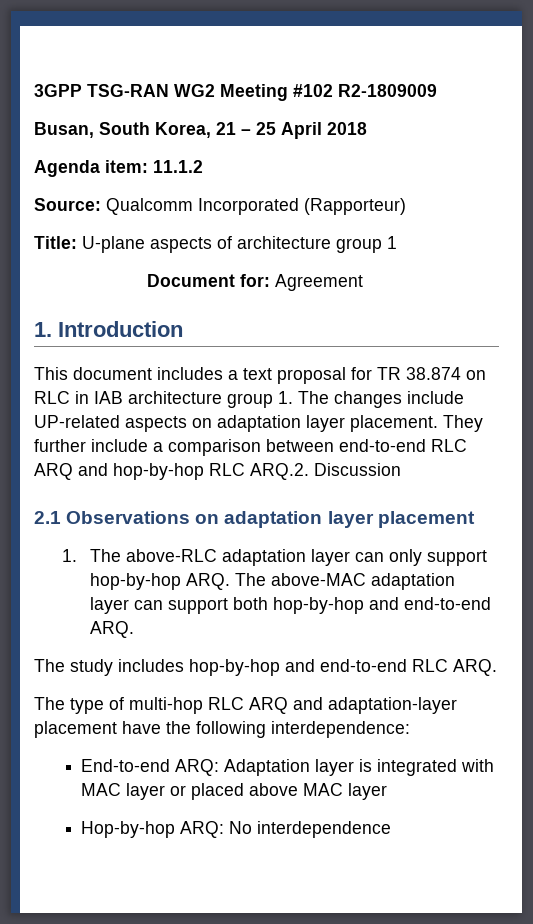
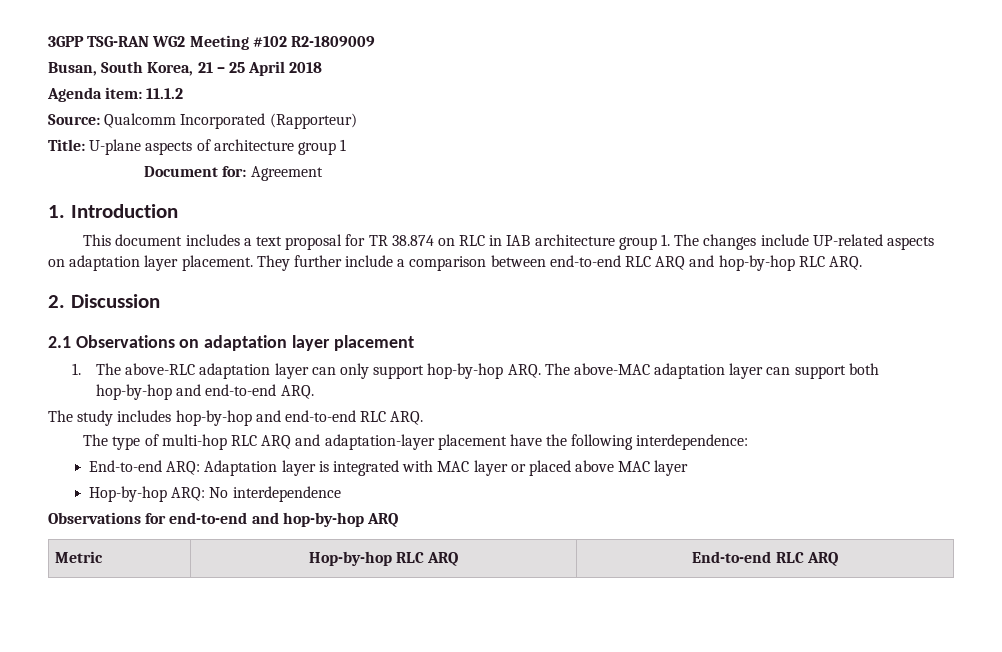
- They further include a comparison between end-to-end RLC ARQ and hop-by-hop RLC ARQ.2. Discussion
+ They further include a comparison between end-to-end RLC ARQ and hop-by-hop RLC ARQ.
+ 2. Discussion
+ Observations for end-to-end and hop-by-hop ARQ
+ Metric | Hop-by-hop RLC ARQ | End-to-end RLC ARQ

